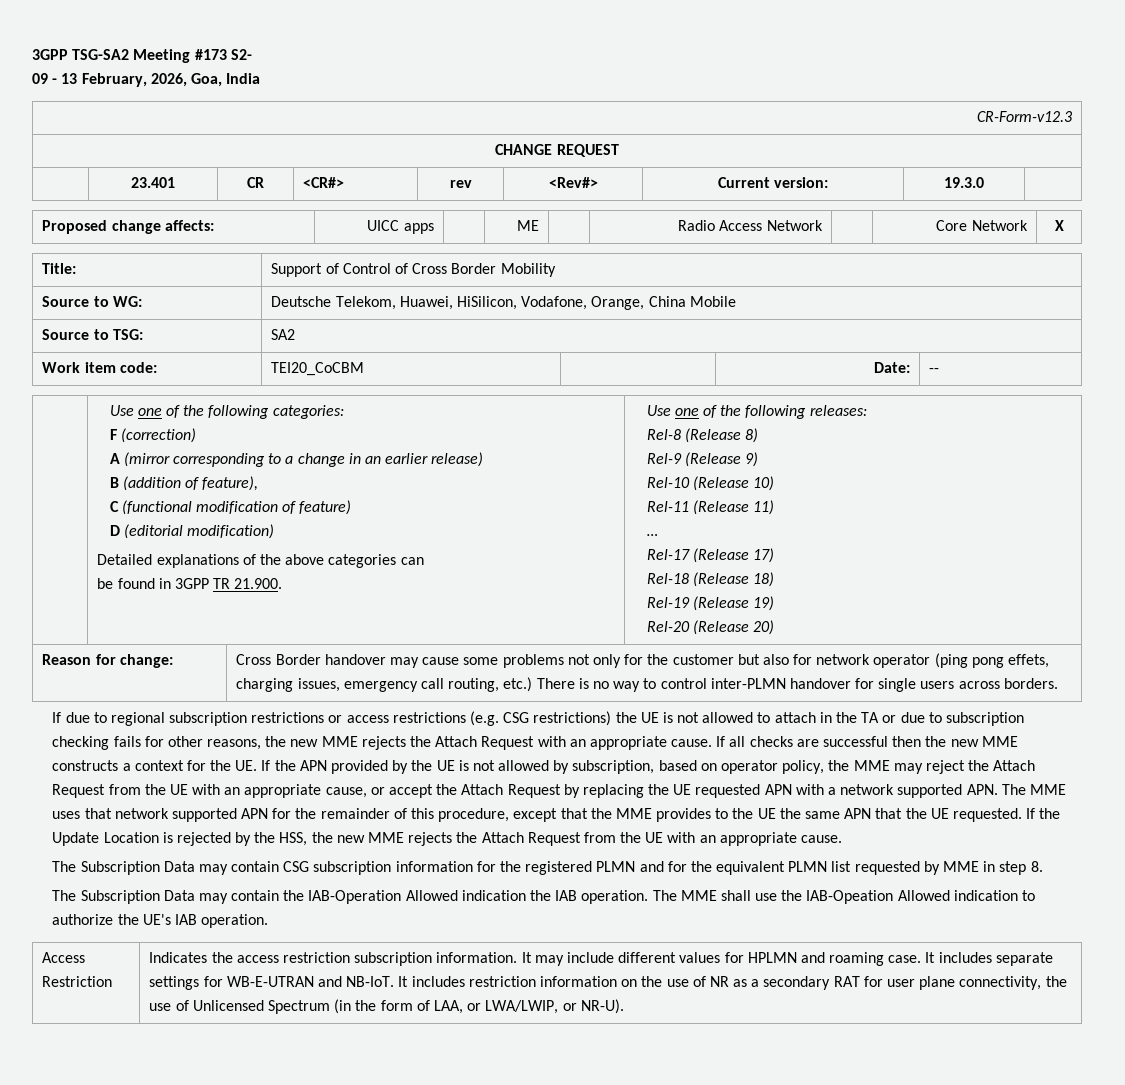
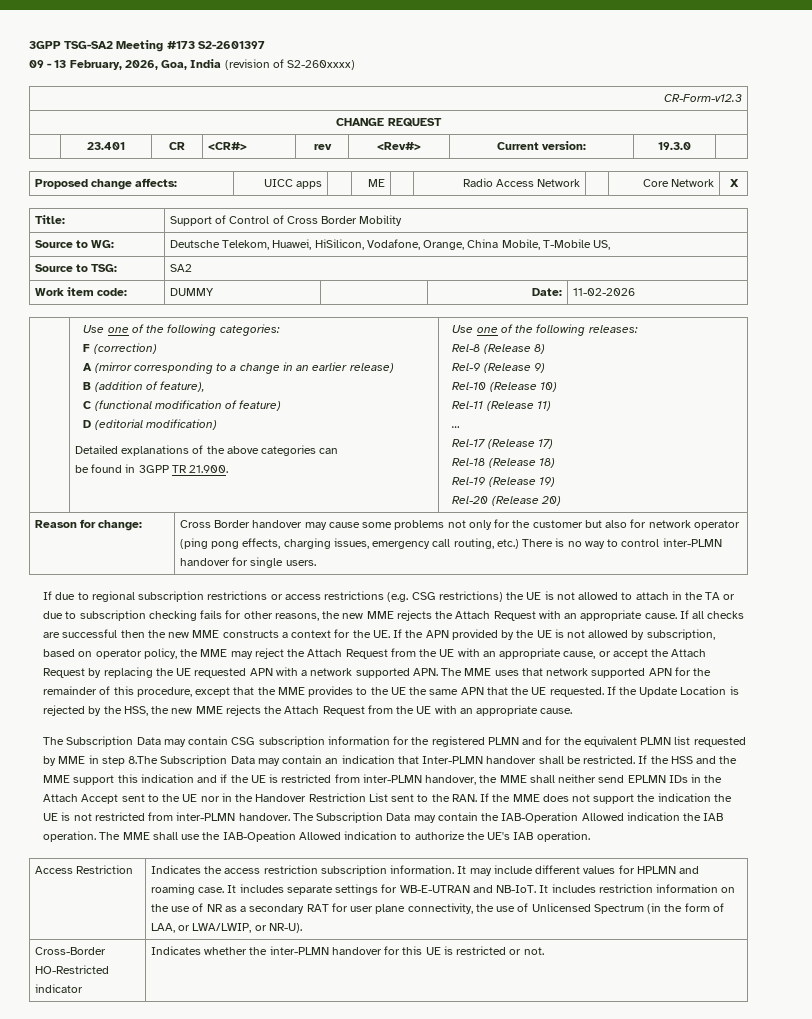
- 3GPP TSG-SA2 Meeting #173 S2-
+ 3GPP TSG-SA2 Meeting #173 S2-2601397
- 09 - 13 February, 2026, Goa, India
+ 09 - 13 February, 2026, Goa, India (revision of S2-260xxxx)
- Source to WG: | Deutsche Telekom, Huawei, HiSilicon, Vodafone, Orange, China Mobile
+ Source to WG: | Deutsche Telekom, Huawei, HiSilicon, Vodafone, Orange, China Mobile, T-Mobile US,
- Work item code: | TEI20_CoCBM | | Date: | --
+ Work item code: | DUMMY | | Date: | 11-02-2026
- Cross Border handover may cause some problems not only for the customer but also for network operator (ping pong effets, charging issues, emergency call routing, etc.) There is no way to control inter-PLMN handover for single users across borders.
+ Cross Border handover may cause some problems not only for the customer but also for network operator (ping pong effects, charging issues, emergency call routing, etc.) There is no way to control inter-PLMN handover for single users.
- The Subscription Data may contain CSG subscription information for the registered PLMN and for the equivalent PLMN list requested by MME in step 8.
- The Subscription Data may contain the IAB-Operation Allowed indication the IAB operation.
+ The Subscription Data may contain CSG subscription information for the registered PLMN and for the equivalent PLMN list requested by MME in step 8.The Subscription Data may contain an indication that Inter-PLMN handover shall be restricted. If the HSS and the MME support this indication and if the UE is restricted from inter-PLMN handover, the MME shall neither send EPLMN IDs in the Attach Accept sent to the UE nor in the Handover Restriction List sent to the RAN. If the MME does not support the indication the UE is not restricted from inter-PLMN handover. The Subscription Data may contain the IAB-Operation Allowed indication the IAB operation.
+ Cross-Border HO-Restricted indicator | Indicates whether the inter-PLMN handover for this UE is restricted or not.

